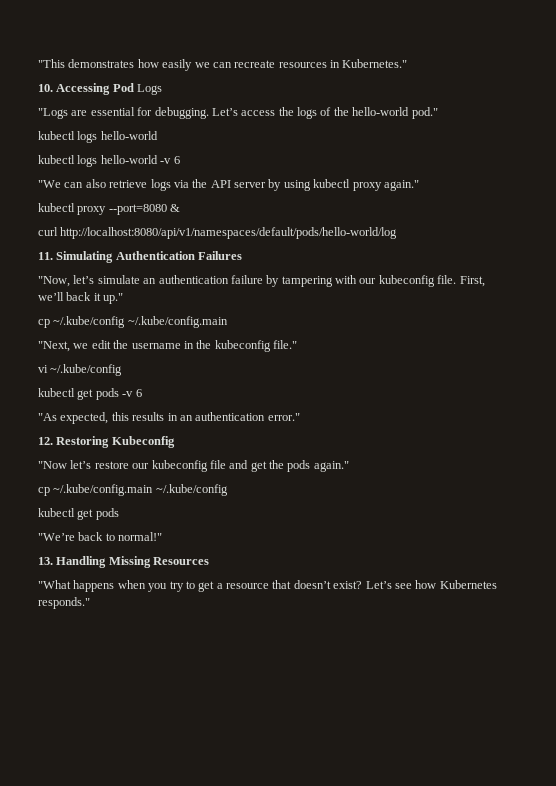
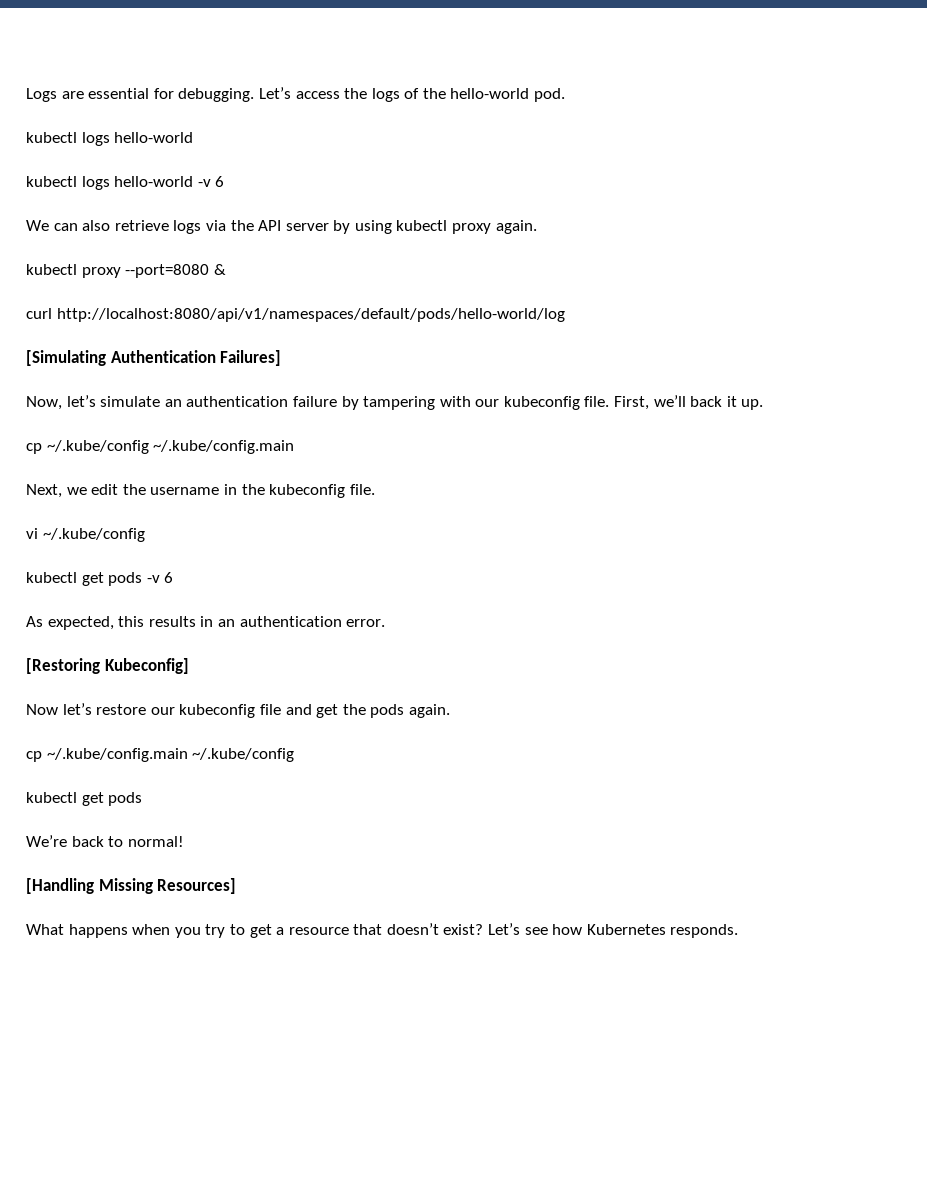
- "This demonstrates how easily we can recreate resources in Kubernetes."
- 10. Accessing Pod Logs
- "Logs are essential for debugging.
+ Logs are essential for debugging.
- Let’s access the logs of the hello-world pod."
+ Let’s access the logs of the hello-world pod.
- "We can also retrieve logs via the API server by using kubectl proxy again."
+ We can also retrieve logs via the API server by using kubectl proxy again.
- 11. Simulating Authentication Failures
- "Now, let’s simulate an authentication failure by tampering with our kubeconfig file.
+ [Simulating Authentication Failures]
+ Now, let’s simulate an authentication failure by tampering with our kubeconfig file.
- First, we’ll back it up."
+ First, we’ll back it up.
- "Next, we edit the username in the kubeconfig file."
+ Next, we edit the username in the kubeconfig file.
- "As expected, this results in an authentication error."
- 12. Restoring Kubeconfig
- "Now let’s restore our kubeconfig file and get the pods again."
+ As expected, this results in an authentication error.
+ [Restoring Kubeconfig]
+ Now let’s restore our kubeconfig file and get the pods again.
- "We’re back to normal!"
- 13. Handling Missing Resources
- "What happens when you try to get a resource that doesn’t exist?
+ We’re back to normal!
+ [Handling Missing Resources]
+ What happens when you try to get a resource that doesn’t exist?
- Let’s see how Kubernetes responds."
+ Let’s see how Kubernetes responds.

